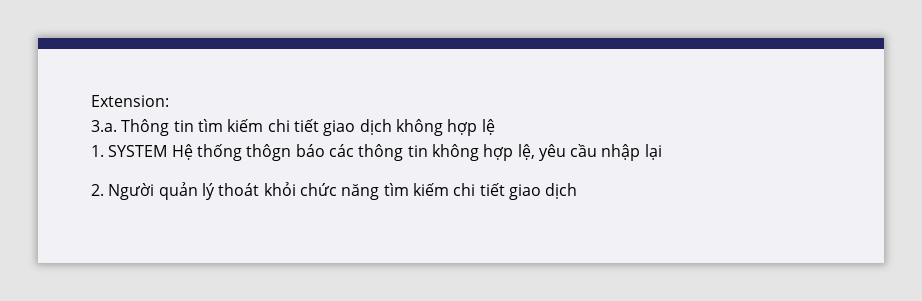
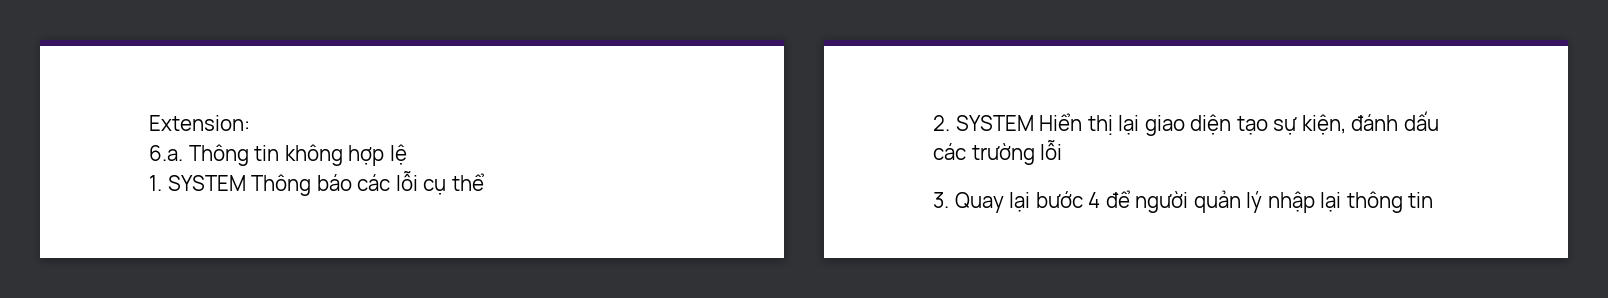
- 3.a. Thông tin tìm kiếm chi tiết giao dịch không hợp lệ
+ 6.a. Thông tin không hợp lệ
- 1. SYSTEM Hệ thống thôgn báo các thông tin không hợp lệ, yêu cầu nhập lại
- 2. Người quản lý thoát khỏi chức năng tìm kiếm chi tiết giao dịch
+ 1. SYSTEM Thông báo các lỗi cụ thể
+ 2. SYSTEM Hiển thị lại giao diện tạo sự kiện, đánh dấu các trường lỗi
+ 3. Quay lại bước 4 để người quản lý nhập lại thông tin

